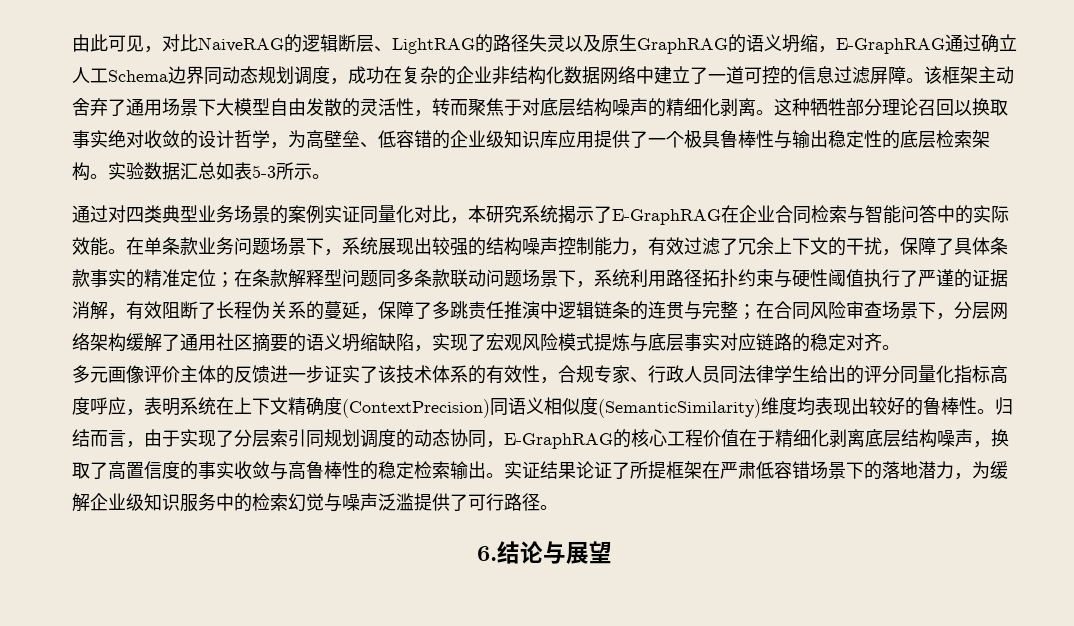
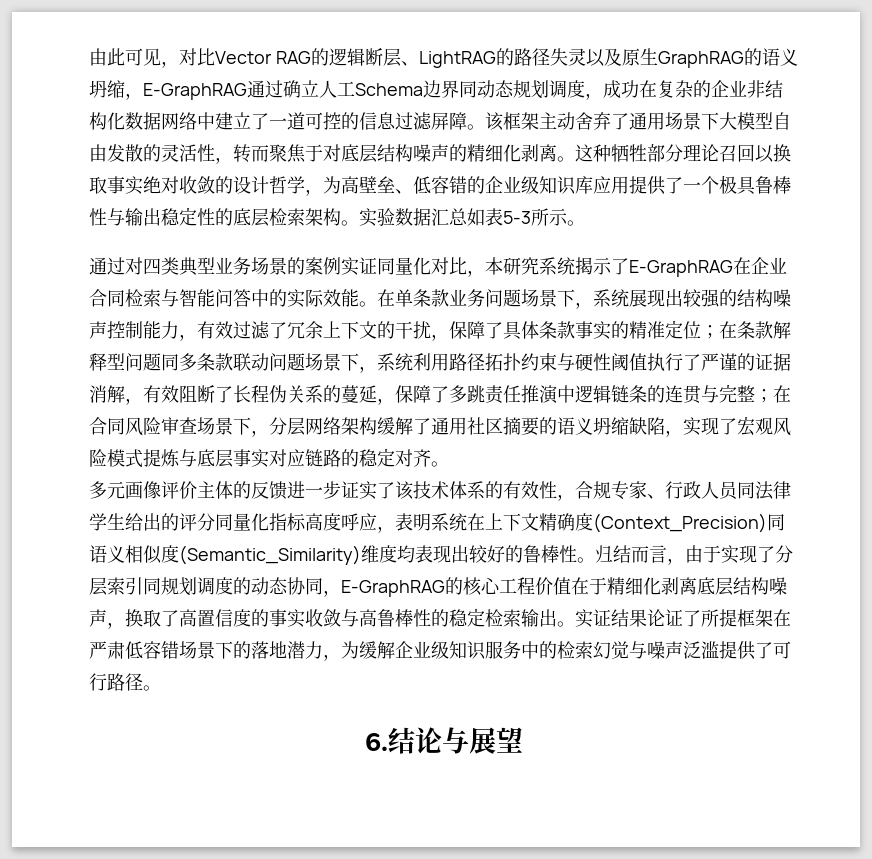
- 由此可见，对比NaiveRAG的逻辑断层、LightRAG的路径失灵以及原生GraphRAG的语义坍缩，E-GraphRAG通过确立人工Schema边界同动态规划调度，成功在复杂的企业非结构化数据网络中建立了一道可控的信息过滤屏障。
+ 由此可见，对比Vector RAG的逻辑断层、LightRAG的路径失灵以及原生GraphRAG的语义坍缩，E-GraphRAG通过确立人工Schema边界同动态规划调度，成功在复杂的企业非结构化数据网络中建立了一道可控的信息过滤屏障。
- 多元画像评价主体的反馈进一步证实了该技术体系的有效性，合规专家、行政人员同法律学生给出的评分同量化指标高度呼应，表明系统在上下文精确度(ContextPrecision)同语义相似度(SemanticSimilarity)维度均表现出较好的鲁棒性。
+ 多元画像评价主体的反馈进一步证实了该技术体系的有效性，合规专家、行政人员同法律学生给出的评分同量化指标高度呼应，表明系统在上下文精确度(Context_Precision)同语义相似度(Semantic_Similarity)维度均表现出较好的鲁棒性。

